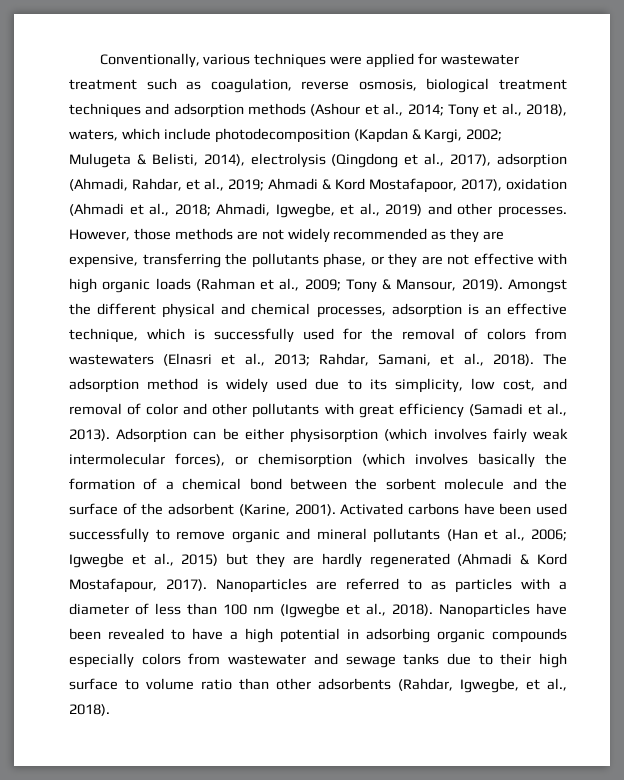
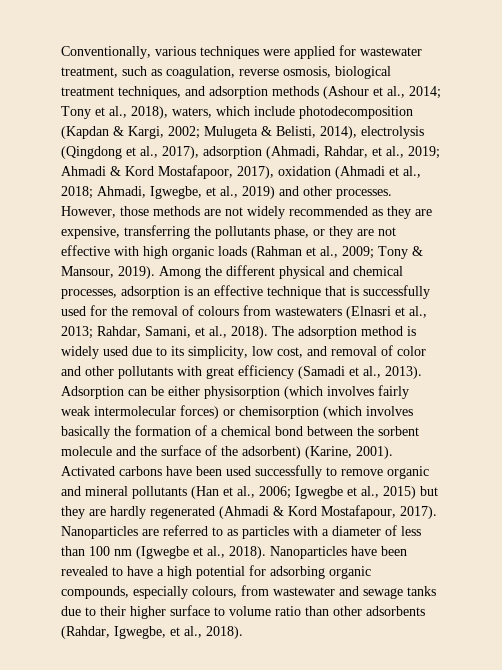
- Conventionally, various techniques were applied for wastewater treatment such as coagulation, reverse osmosis, biological treatment techniques and adsorption methods (Ashour et al., 2014;
+ Conventionally, various techniques were applied for wastewater treatment, such as coagulation, reverse osmosis, biological treatment techniques, and adsorption methods (Ashour et al., 2014;
- Amongst the different physical and chemical processes, adsorption is an effective technique, which is successfully used for the removal of colors from wastewaters (Elnasri et al., 2013; Rahdar, Samani, et al., 2018).
+ Among the different physical and chemical processes, adsorption is an effective technique that is successfully used for the removal of colours from wastewaters (Elnasri et al., 2013; Rahdar, Samani, et al., 2018).
- Adsorption can be either physisorption (which involves fairly weak intermolecular forces), or chemisorption (which involves basically the formation of a chemical bond between the sorbent molecule and the surface of the adsorbent (Karine, 2001).
+ Adsorption can be either physisorption (which involves fairly weak intermolecular forces) or chemisorption (which involves basically the formation of a chemical bond between the sorbent molecule and the surface of the adsorbent) (Karine, 2001).
- Nanoparticles have been revealed to have a high potential in adsorbing organic compounds especially colors from wastewater and sewage tanks due to their high surface to volume ratio than other adsorbents (Rahdar, Igwegbe, et al., 2018).
+ Nanoparticles have been revealed to have a high potential for adsorbing organic compounds, especially colours, from wastewater and sewage tanks due to their higher surface to volume ratio than other adsorbents (Rahdar, Igwegbe, et al., 2018).

